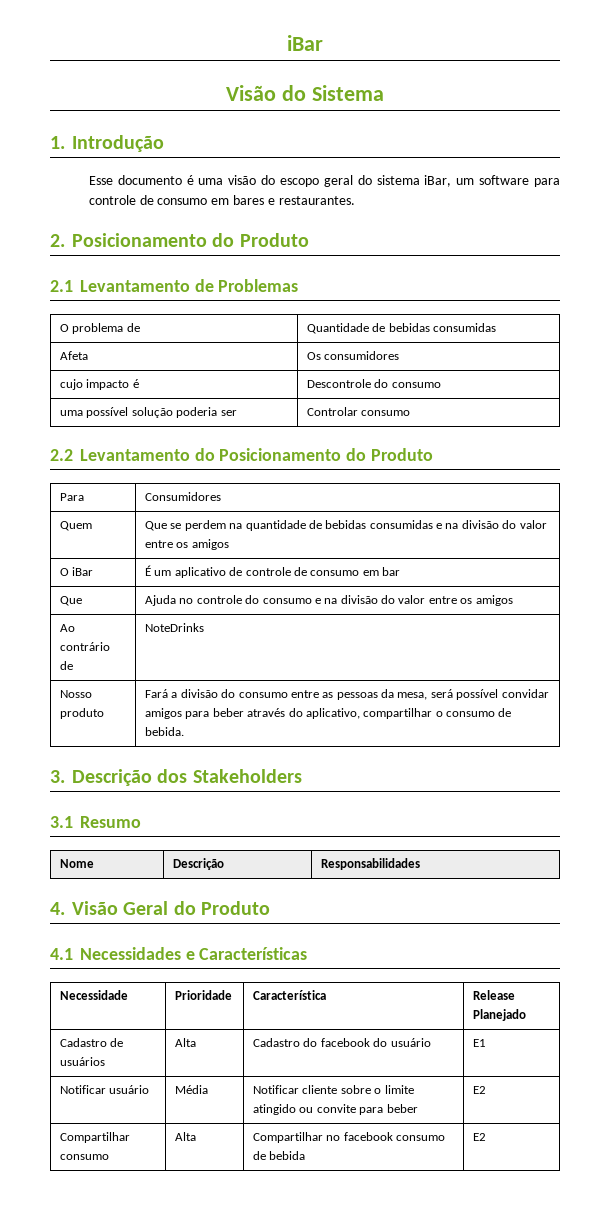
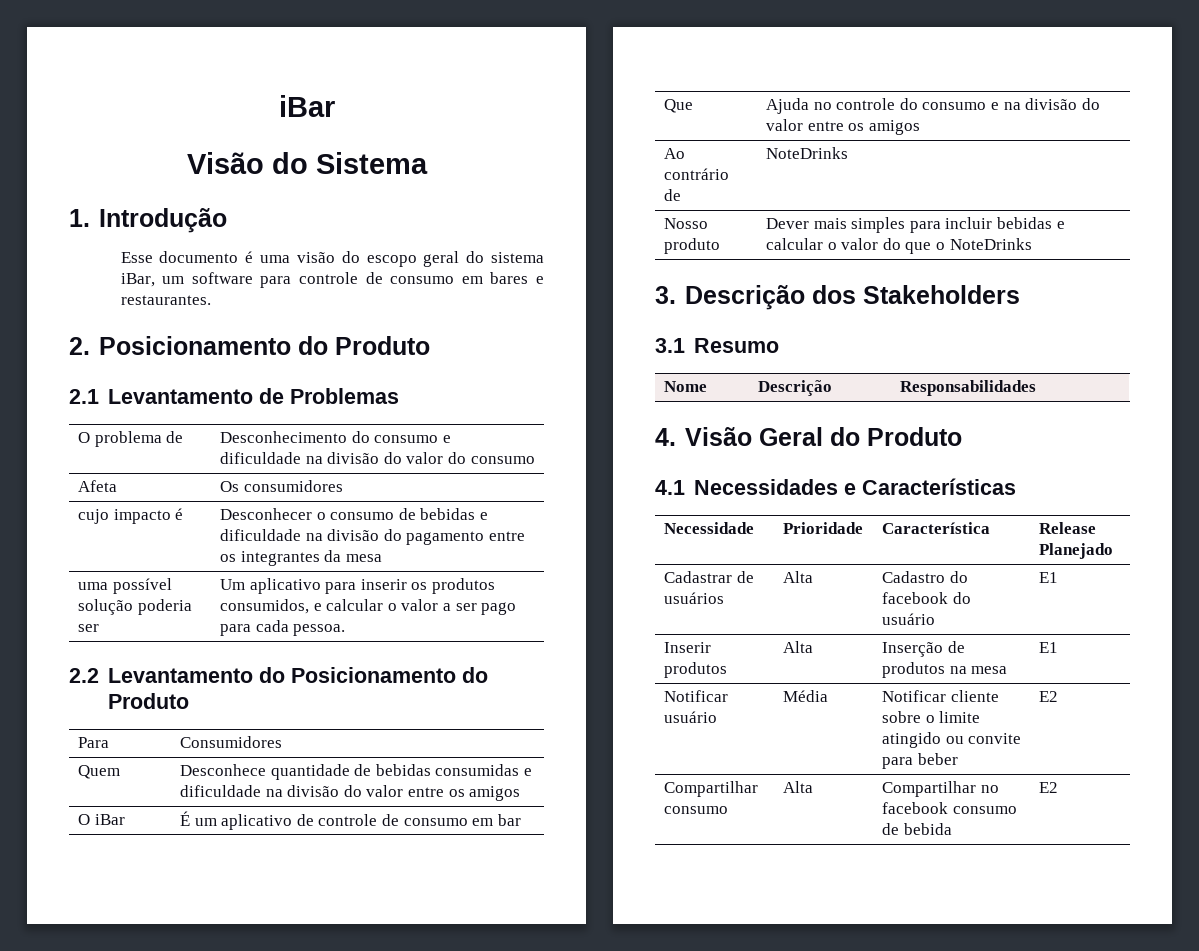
- O problema de | Quantidade de bebidas consumidas
+ O problema de | Desconhecimento do consumo e dificuldade na divisão do valor do consumo
- cujo impacto é | Descontrole do consumo
+ cujo impacto é | Desconhecer o consumo de bebidas e dificuldade na divisão do pagamento entre os integrantes da mesa
- uma possível solução poderia ser | Controlar consumo
+ uma possível solução poderia ser | Um aplicativo para inserir os produtos consumidos, e calcular o valor a ser pago para cada pessoa.
- Quem | Que se perdem na quantidade de bebidas consumidas e na divisão do valor entre os amigos
+ Quem | Desconhece quantidade de bebidas consumidas e dificuldade na divisão do valor entre os amigos
- Nosso produto | Fará a divisão do consumo entre as pessoas da mesa, será possível convidar amigos para beber através do aplicativo, compartilhar o consumo de bebida.
+ Nosso produto | Dever mais simples para incluir bebidas e calcular o valor do que o NoteDrinks
- Cadastro de usuários | Alta | Cadastro do facebook do usuário | E1
+ Cadastrar de usuários | Alta | Cadastro do facebook do usuário | E1
+ Inserir produtos | Alta | Inserção de produtos na mesa | E1

